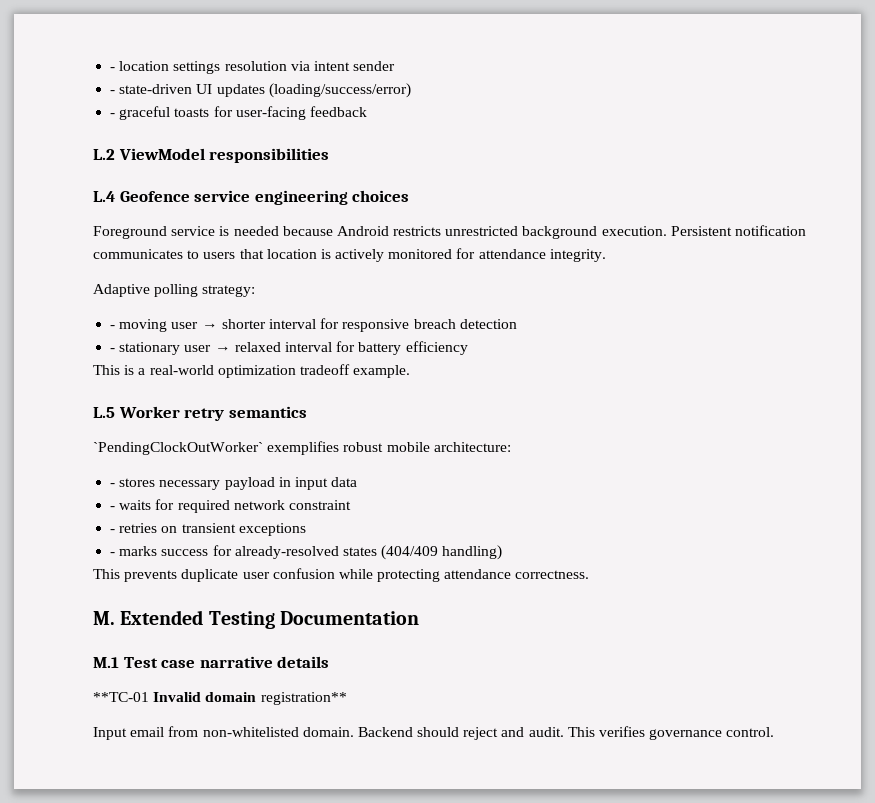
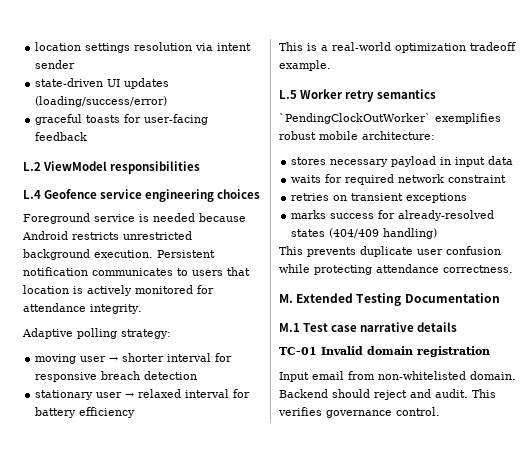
- - location settings resolution via intent sender
+ location settings resolution via intent sender
- - state-driven UI updates (loading/success/error)
+ state-driven UI updates (loading/success/error)
- - graceful toasts for user-facing feedback
+ graceful toasts for user-facing feedback
- - moving user → shorter interval for responsive breach detection
+ moving user → shorter interval for responsive breach detection
- - stationary user → relaxed interval for battery efficiency
+ stationary user → relaxed interval for battery efficiency
- - stores necessary payload in input data
+ stores necessary payload in input data
- - waits for required network constraint
+ waits for required network constraint
- - retries on transient exceptions
+ retries on transient exceptions
- - marks success for already-resolved states (404/409 handling)
+ marks success for already-resolved states (404/409 handling)
- **TC-01 Invalid domain registration**
+ TC-01 Invalid domain registration

